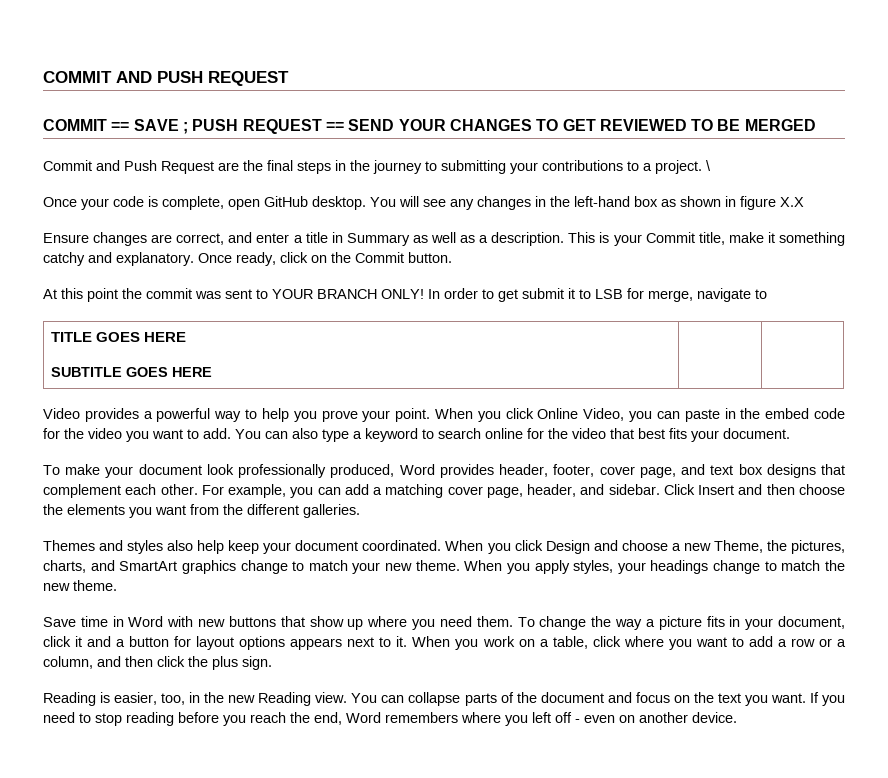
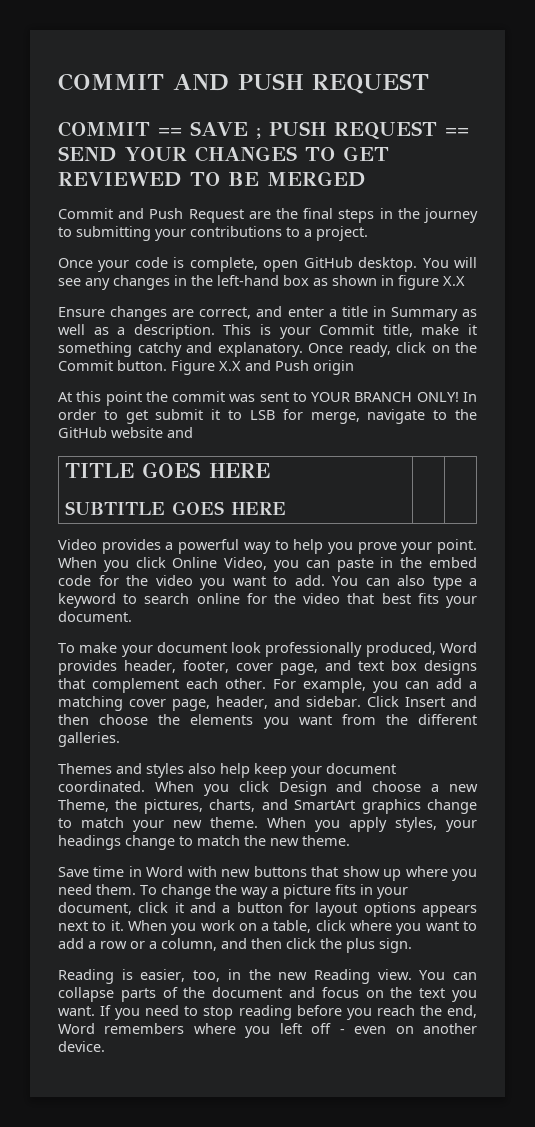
- \
+ Figure X.X and Push origin
- In order to get submit it to LSB for merge, navigate to
+ In order to get submit it to LSB for merge, navigate to the GitHub website and

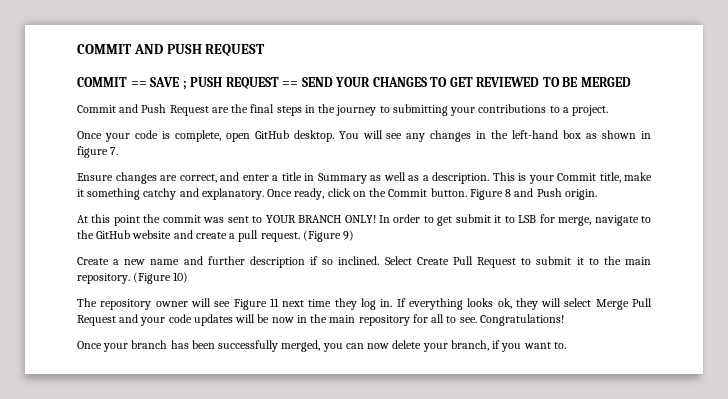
- You will see any changes in the left-hand box as shown in figure X.X
+ You will see any changes in the left-hand box as shown in figure 7.
- Figure X.X and Push origin
+ Figure 8 and Push origin.
- In order to get submit it to LSB for merge, navigate to the GitHub website and
- TITLE GOES HERE
- SUBTITLE GOES HERE | |
- Video provides a powerful way to help you prove your point. When you click Online Video, you can paste in the embed code for the video you want to add. You can also type a keyword to search online for the video that best fits your document.
- To make your document look professionally produced, Word provides header, footer, cover page, and text box designs that complement each other. For example, you can add a matching cover page, header, and sidebar. Click Insert and then choose the elements you want from the different galleries.
- Themes and styles also help keep your document coordinated. When you click Design and choose a new Theme, the pictures, charts, and SmartArt graphics change to match your new theme. When you apply styles, your headings change to match the new theme.
- Save time in Word with new buttons that show up where you need them. To change the way a picture fits in your document, click it and a button for layout options appears next to it. When you work on a table, click where you want to add a row or a column, and then click the plus sign.
- Reading is easier, too, in the new Reading view. You can collapse parts of the document and focus on the text you want. If you need to stop reading before you reach the end, Word remembers where you left off - even on another device.
+ In order to get submit it to LSB for merge, navigate to the GitHub website and create a pull request. (Figure 9)
+ Create a new name and further description if so inclined. Select Create Pull Request to submit it to the main repository. (Figure 10)
+ The repository owner will see Figure 11 next time they log in. If everything looks ok, they will select Merge Pull Request and your code updates will be now in the main repository for all to see. Congratulations!
+ Once your branch has been successfully merged, you can now delete your branch, if you want to.

